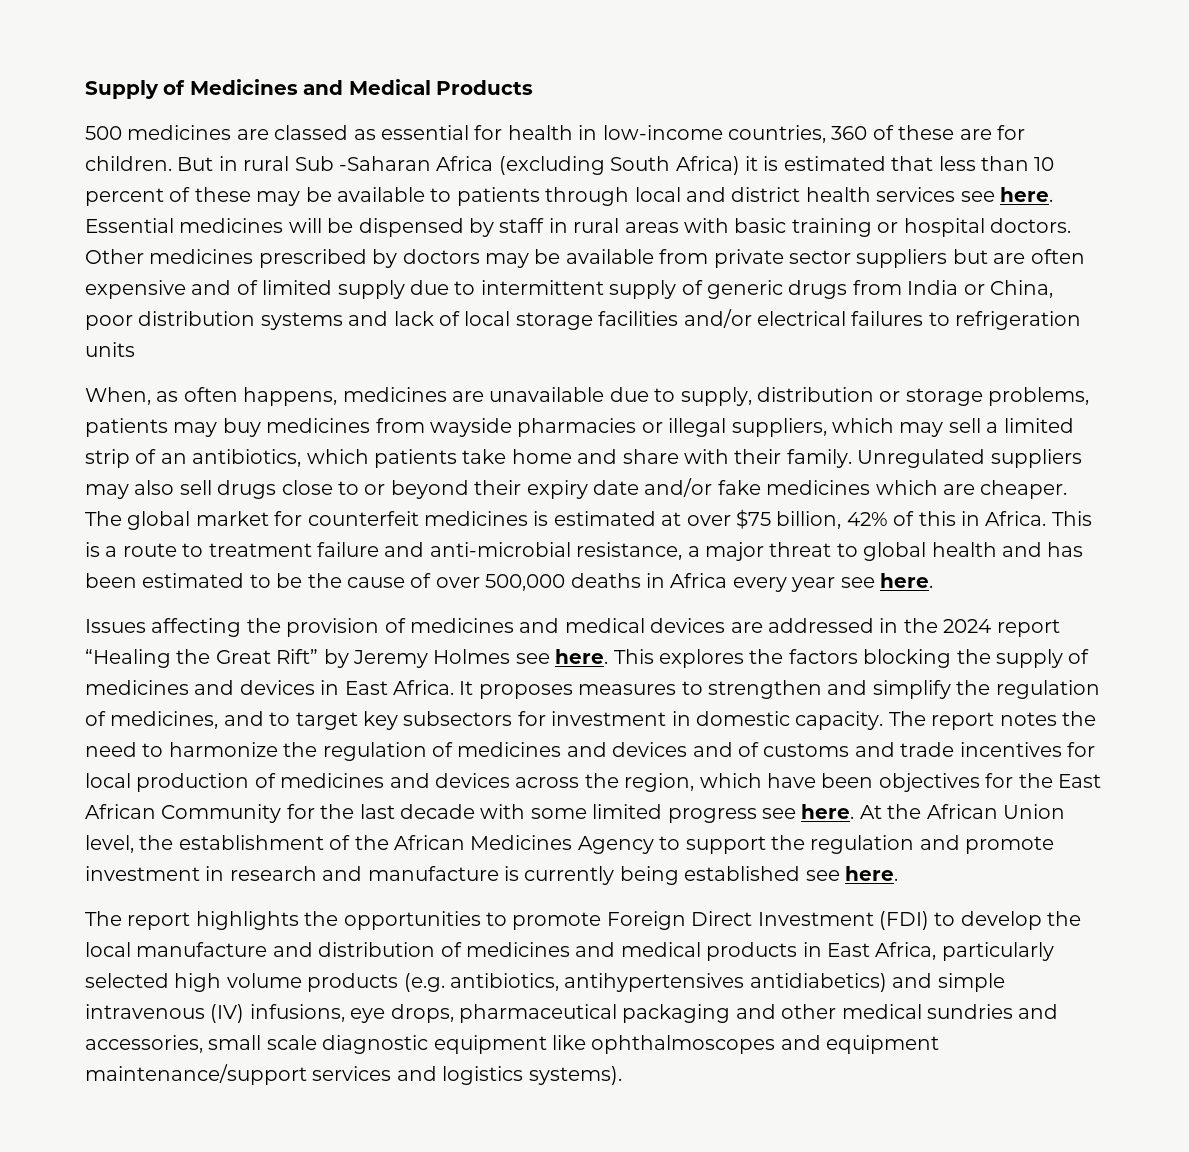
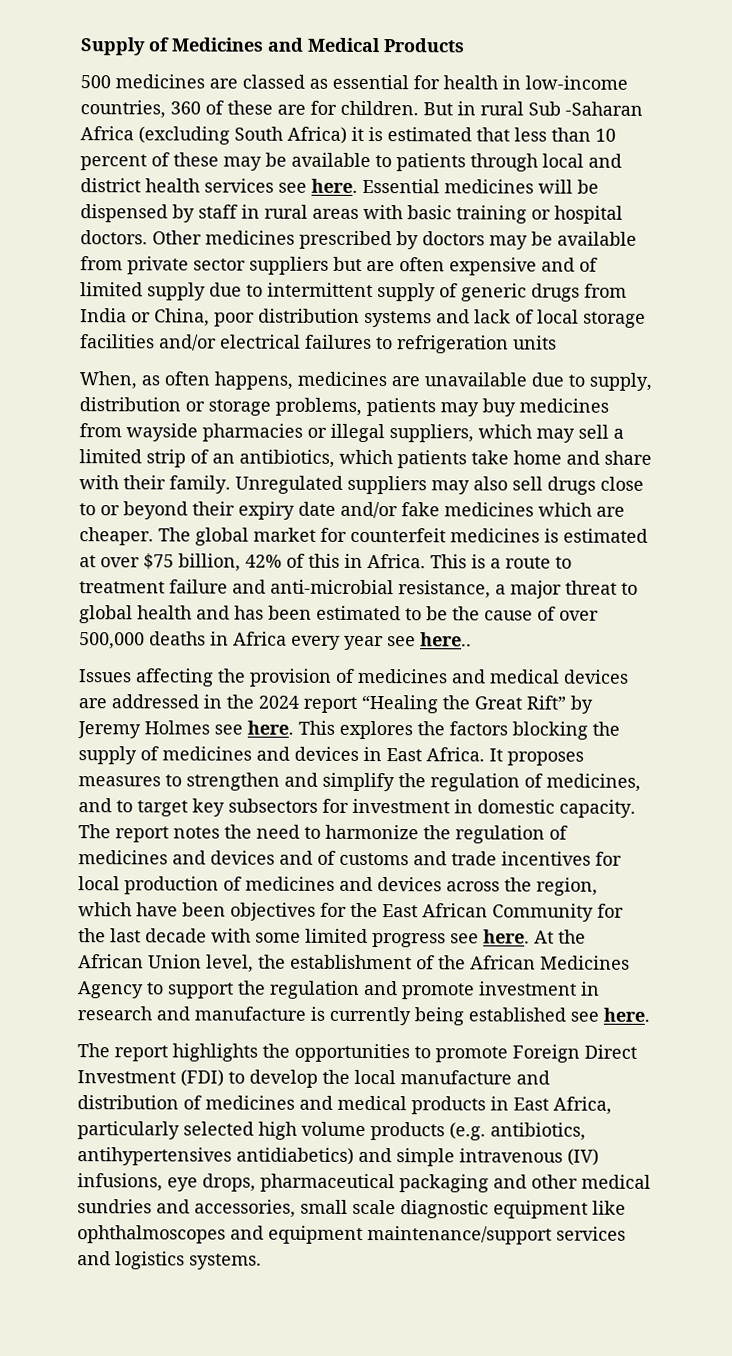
- This is a route to treatment failure and anti-microbial resistance, a major threat to global health and has been estimated to be the cause of over 500,000 deaths in Africa every year see here.
+ This is a route to treatment failure and anti-microbial resistance, a major threat to global health and has been estimated to be the cause of over 500,000 deaths in Africa every year see here..
- The report highlights the opportunities to promote Foreign Direct Investment (FDI) to develop the local manufacture and distribution of medicines and medical products in East Africa, particularly selected high volume products (e.g. antibiotics, antihypertensives antidiabetics) and simple intravenous (IV) infusions, eye drops, pharmaceutical packaging and other medical sundries and accessories, small scale diagnostic equipment like ophthalmoscopes and equipment maintenance/support services and logistics systems).
+ The report highlights the opportunities to promote Foreign Direct Investment (FDI) to develop the local manufacture and distribution of medicines and medical products in East Africa, particularly selected high volume products (e.g. antibiotics, antihypertensives antidiabetics) and simple intravenous (IV) infusions, eye drops, pharmaceutical packaging and other medical sundries and accessories, small scale diagnostic equipment like ophthalmoscopes and equipment maintenance/support services and logistics systems.

